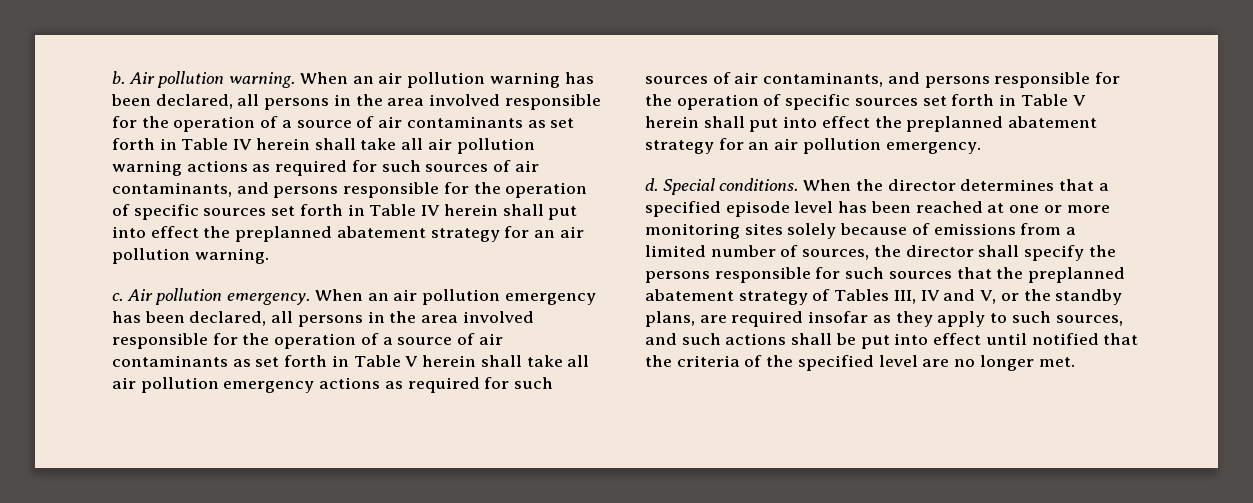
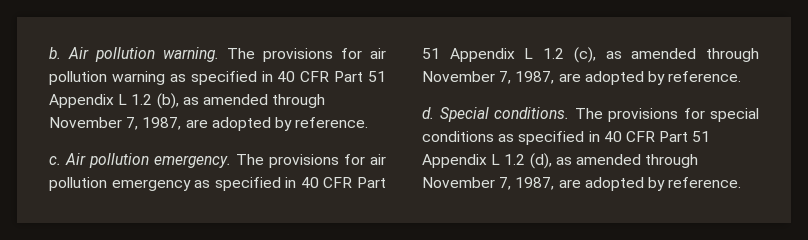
- When an air pollution warning has been declared, all persons in the area involved responsible for the operation of a source of air contaminants as set forth in Table IV herein shall take all air pollution warning actions as required for such sources of air contaminants, and persons responsible for the operation of specific sources set forth in Table IV herein shall put into effect the preplanned abatement strategy for an air pollution warning.
- c. Air pollution emergency. When an air pollution emergency has been declared, all persons in the area involved responsible for the operation of a source of air contaminants as set forth in Table V herein shall take all air pollution emergency actions as required for such sources of air contaminants, and persons responsible for the operation of specific sources set forth in Table V herein shall put into effect the preplanned abatement strategy for an air pollution emergency.
- d. Special conditions. When the director determines that a specified episode level has been reached at one or more monitoring sites solely because of emissions from a limited number of sources, the director shall specify the persons responsible for such sources that the preplanned abatement strategy of Tables III, IV and V, or the standby plans, are required insofar as they apply to such sources, and such actions shall be put into effect until notified that the criteria of the specified level are no longer met.
+ The provisions for air pollution warning as specified in 40 CFR Part 51 Appendix L 1.2 (b), as amended through November 7, 1987, are adopted by reference.
+ c. Air pollution emergency. The provisions for air pollution emergency as specified in 40 CFR Part 51 Appendix L 1.2 (c), as amended through November 7, 1987, are adopted by reference.
+ d. Special conditions. The provisions for special conditions as specified in 40 CFR Part 51 Appendix L 1.2 (d), as amended through November 7, 1987, are adopted by reference.

